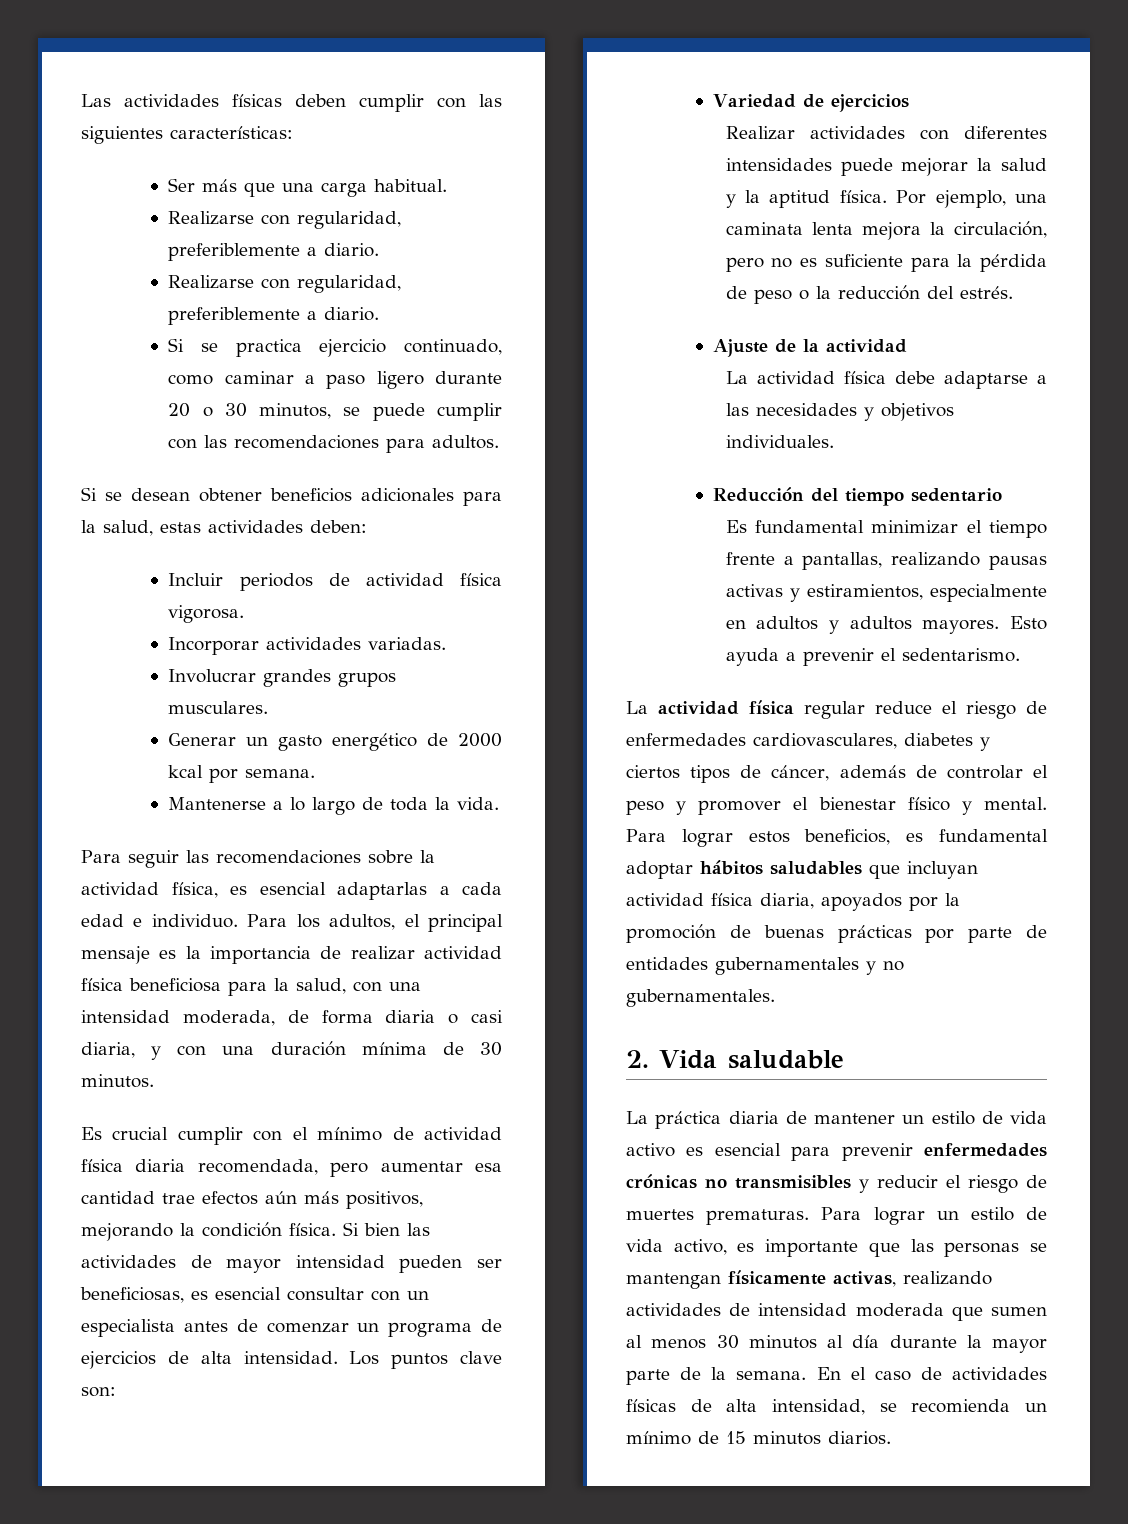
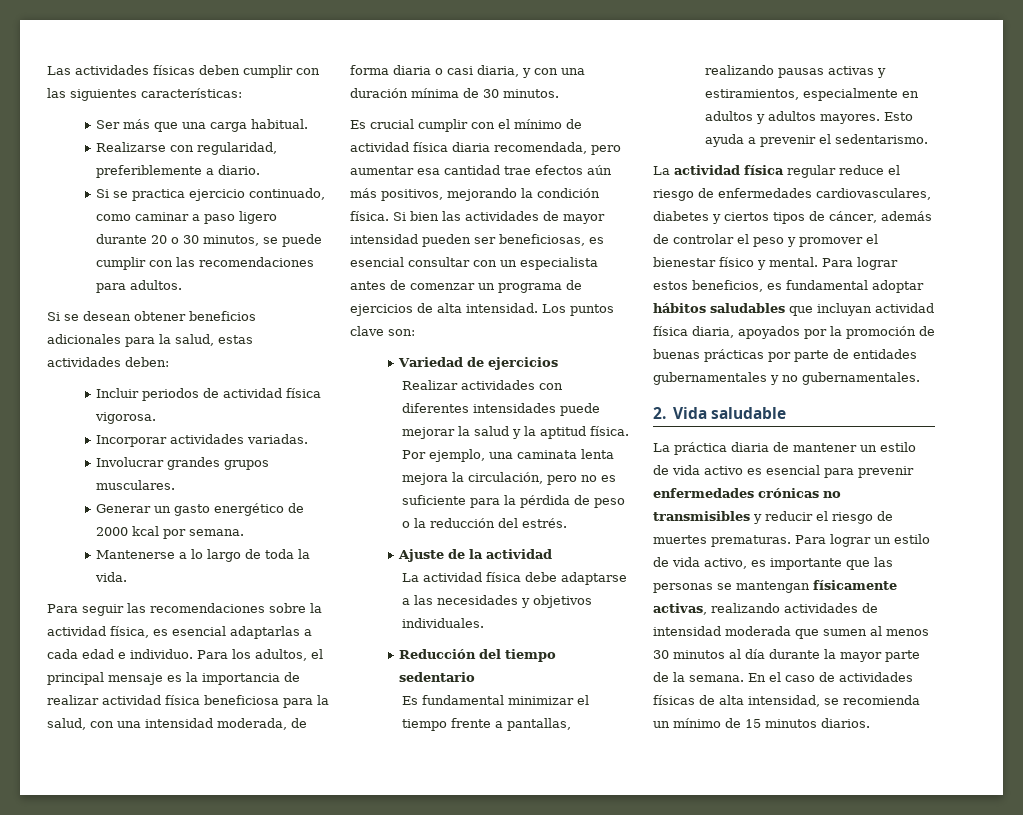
  Ser más que una carga habitual.
- Realizarse con regularidad, preferiblemente a diario.

